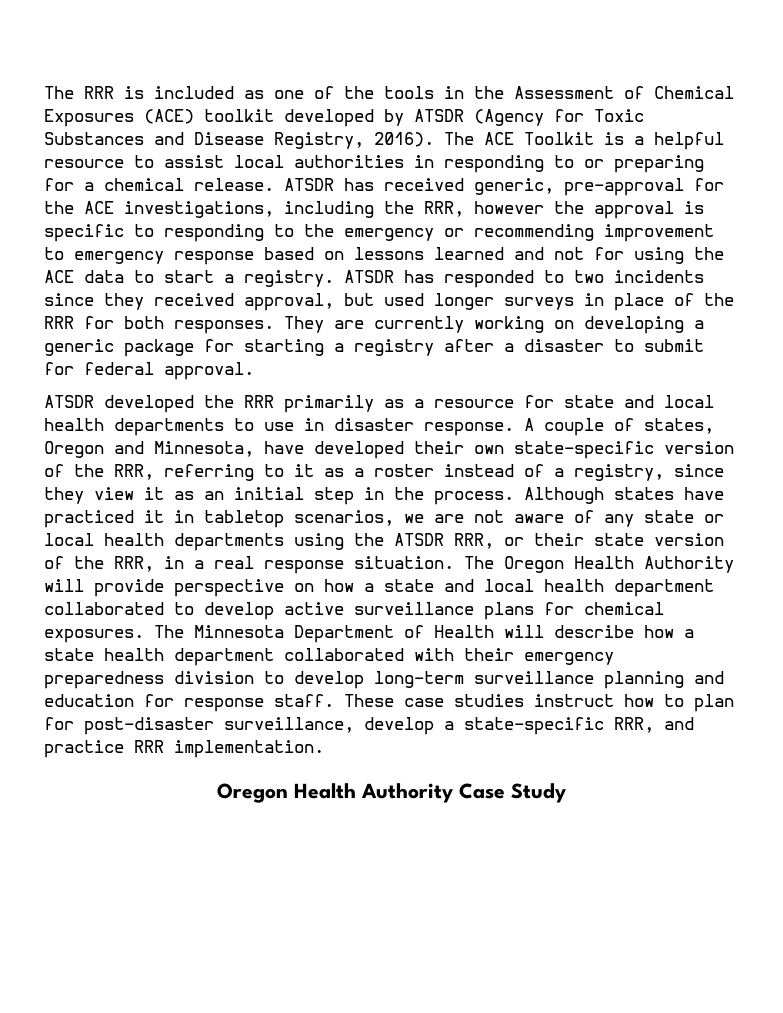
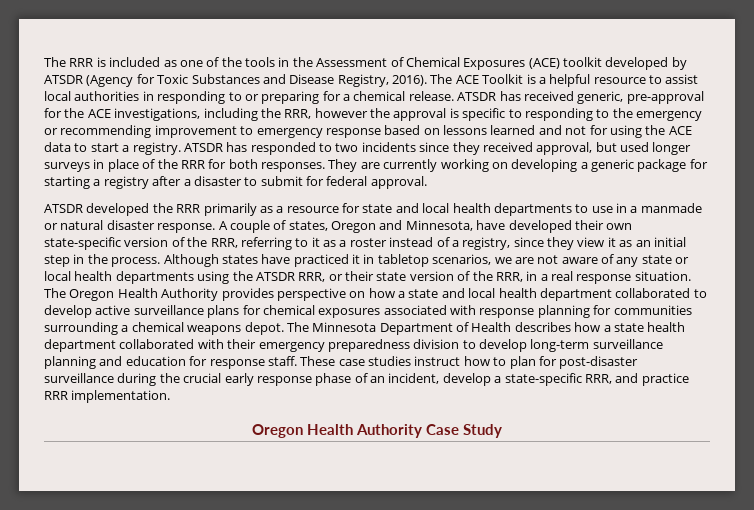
- ATSDR developed the RRR primarily as a resource for state and local health departments to use in disaster response.
+ ATSDR developed the RRR primarily as a resource for state and local health departments to use in a manmade or natural disaster response.
- The Oregon Health Authority will provide perspective on how a state and local health department collaborated to develop active surveillance plans for chemical exposures.
+ The Oregon Health Authority provides perspective on how a state and local health department collaborated to develop active surveillance plans for chemical exposures associated with response planning for communities surrounding a chemical weapons depot.
- The Minnesota Department of Health will describe how a state health department collaborated with their emergency preparedness division to develop long-term surveillance planning and education for response staff.
+ The Minnesota Department of Health describes how a state health department collaborated with their emergency preparedness division to develop long-term surveillance planning and education for response staff.
- These case studies instruct how to plan for post-disaster surveillance, develop a state-specific RRR, and practice RRR implementation.
+ These case studies instruct how to plan for post-disaster surveillance during the crucial early response phase of an incident, develop a state-specific RRR, and practice RRR implementation.

